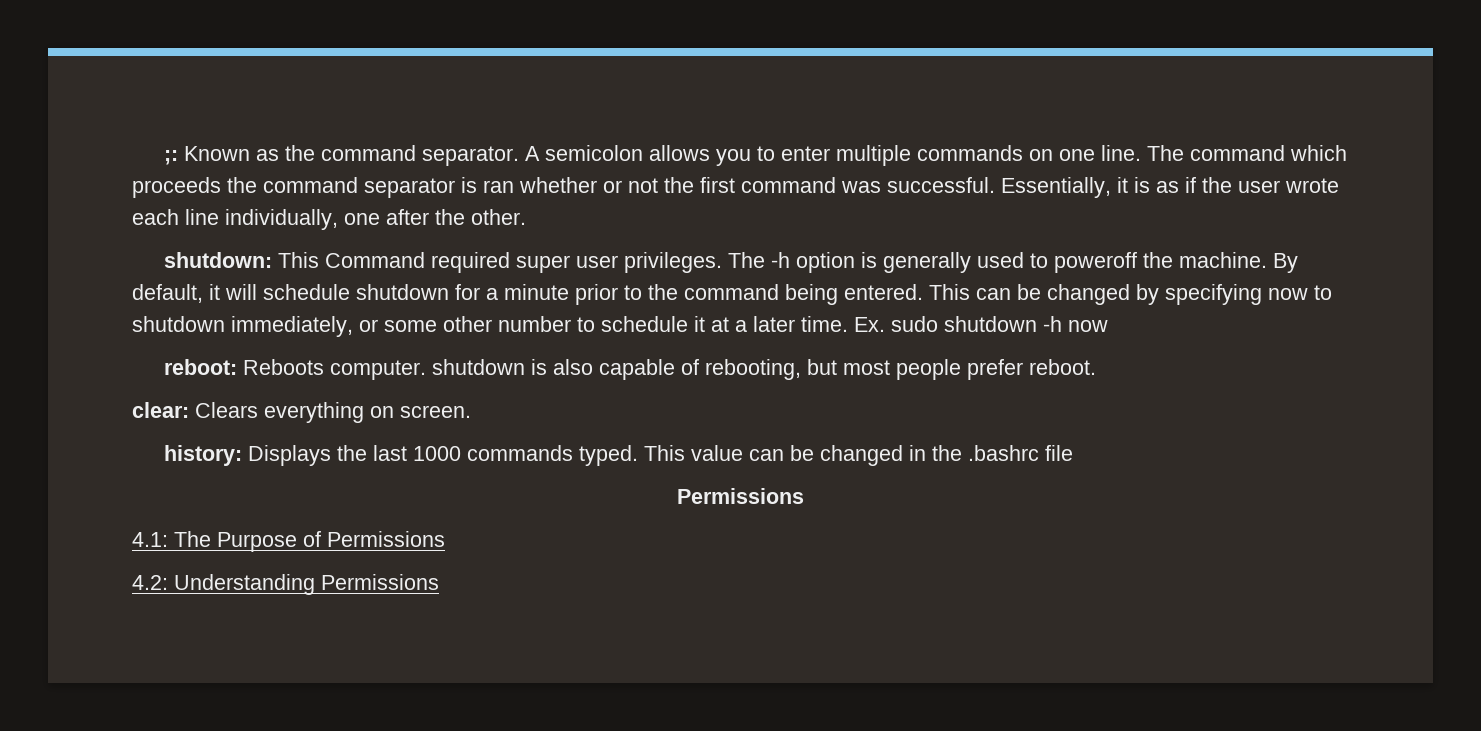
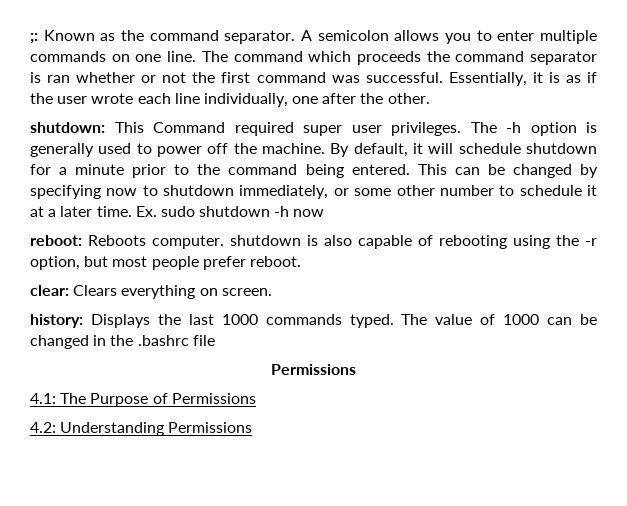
- The -h option is generally used to poweroff the machine.
+ The -h option is generally used to power off the machine.
- reboot: Reboots computer. shutdown is also capable of rebooting, but most people prefer reboot.
+ reboot: Reboots computer. shutdown is also capable of rebooting using the -r option, but most people prefer reboot.
- This value can be changed in the .bashrc file
+ The value of 1000 can be changed in the .bashrc file

